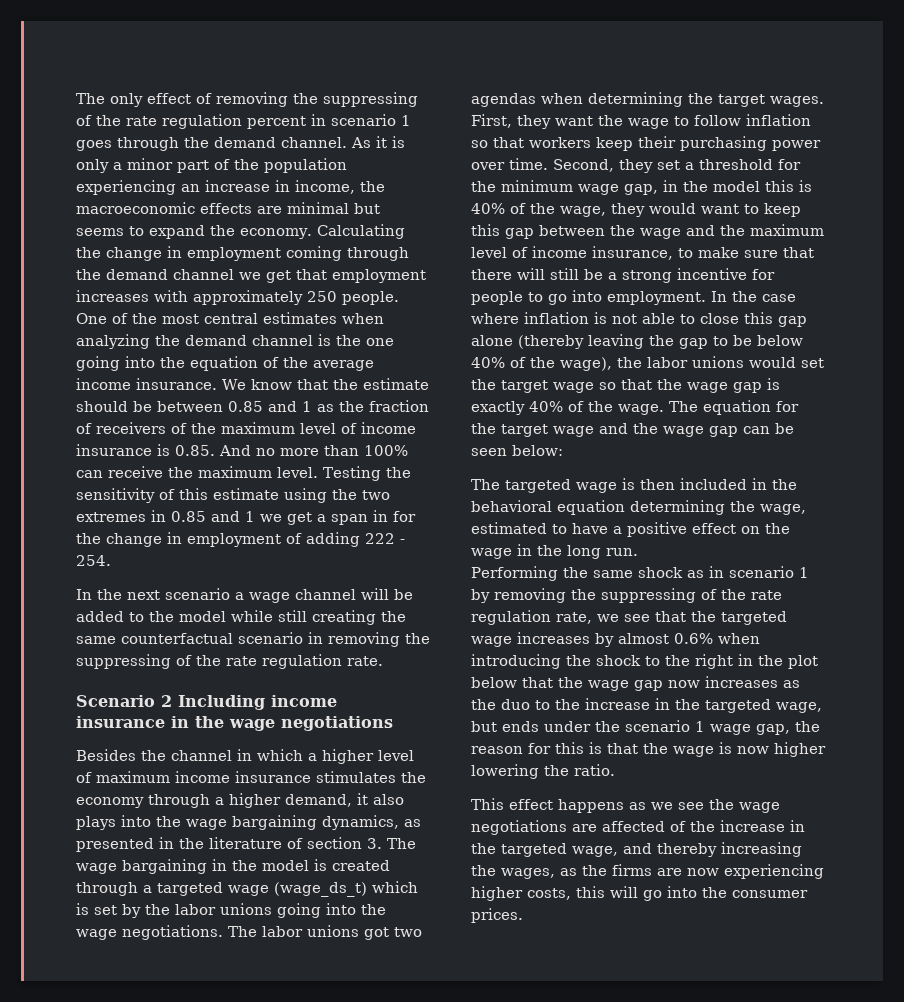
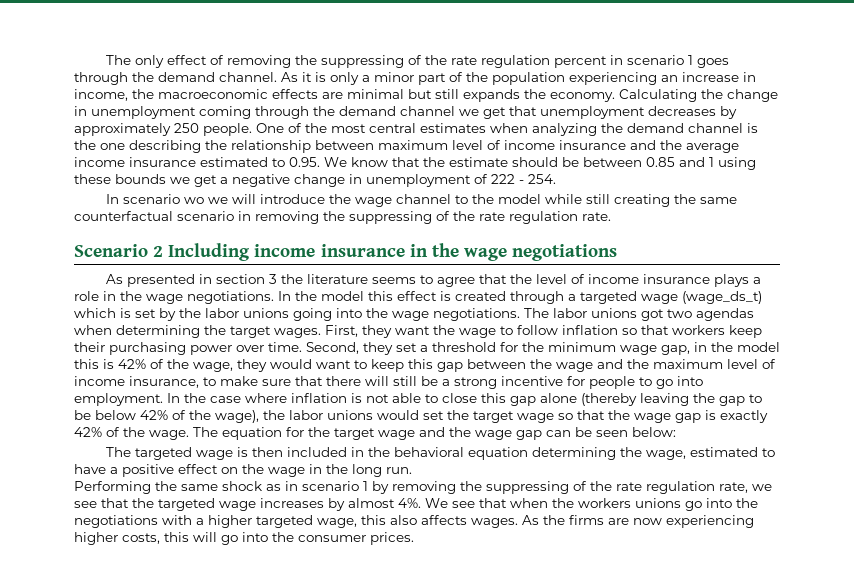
- As it is only a minor part of the population experiencing an increase in income, the macroeconomic effects are minimal but seems to expand the economy.
+ As it is only a minor part of the population experiencing an increase in income, the macroeconomic effects are minimal but still expands the economy.
- Calculating the change in employment coming through the demand channel we get that employment increases with approximately 250 people.
+ Calculating the change in unemployment coming through the demand channel we get that unemployment decreases by approximately 250 people.
- One of the most central estimates when analyzing the demand channel is the one going into the equation of the average income insurance. We know that the estimate should be between 0.85 and 1 as the fraction of receivers of the maximum level of income insurance is 0.85. And no more than 100% can receive the maximum level. Testing the sensitivity of this estimate using the two extremes in 0.85 and 1 we get a span in for the change in employment of adding 222 - 254.
- In the next scenario a wage channel will be added to the model while still creating the same counterfactual scenario in removing the suppressing of the rate regulation rate.
+ One of the most central estimates when analyzing the demand channel is the one describing the relationship between maximum level of income insurance and the average income insurance estimated to 0.95. We know that the estimate should be between 0.85 and 1 using these bounds we get a negative change in unemployment of 222 - 254.
+ In scenario wo we will introduce the wage channel to the model while still creating the same counterfactual scenario in removing the suppressing of the rate regulation rate.
- Besides the channel in which a higher level of maximum income insurance stimulates the economy through a higher demand, it also plays into the wage bargaining dynamics, as presented in the literature of section 3. The wage bargaining in the model is created through a targeted wage (wage_ds_t) which is set by the labor unions going into the wage negotiations.
+ As presented in section 3 the literature seems to agree that the level of income insurance plays a role in the wage negotiations. In the model this effect is created through a targeted wage (wage_ds_t) which is set by the labor unions going into the wage negotiations.
- Second, they set a threshold for the minimum wage gap, in the model this is 40% of the wage, they would want to keep this gap between the wage and the maximum level of income insurance, to make sure that there will still be a strong incentive for people to go into employment.
+ Second, they set a threshold for the minimum wage gap, in the model this is 42% of the wage, they would want to keep this gap between the wage and the maximum level of income insurance, to make sure that there will still be a strong incentive for people to go into employment.
- In the case where inflation is not able to close this gap alone (thereby leaving the gap to be below 40% of the wage), the labor unions would set the target wage so that the wage gap is exactly 40% of the wage.
+ In the case where inflation is not able to close this gap alone (thereby leaving the gap to be below 42% of the wage), the labor unions would set the target wage so that the wage gap is exactly 42% of the wage.
- Performing the same shock as in scenario 1 by removing the suppressing of the rate regulation rate, we see that the targeted wage increases by almost 0.6% when introducing the shock to the right in the plot below that the wage gap now increases as the duo to the increase in the targeted wage, but ends under the scenario 1 wage gap, the reason for this is that the wage is now higher lowering the ratio.
- This effect happens as we see the wage negotiations are affected of the increase in the targeted wage, and thereby increasing the wages, as the firms are now experiencing higher costs, this will go into the consumer prices.
+ Performing the same shock as in scenario 1 by removing the suppressing of the rate regulation rate, we see that the targeted wage increases by almost 4%. We see that when the workers unions go into the negotiations with a higher targeted wage, this also affects wages. As the firms are now experiencing higher costs, this will go into the consumer prices.

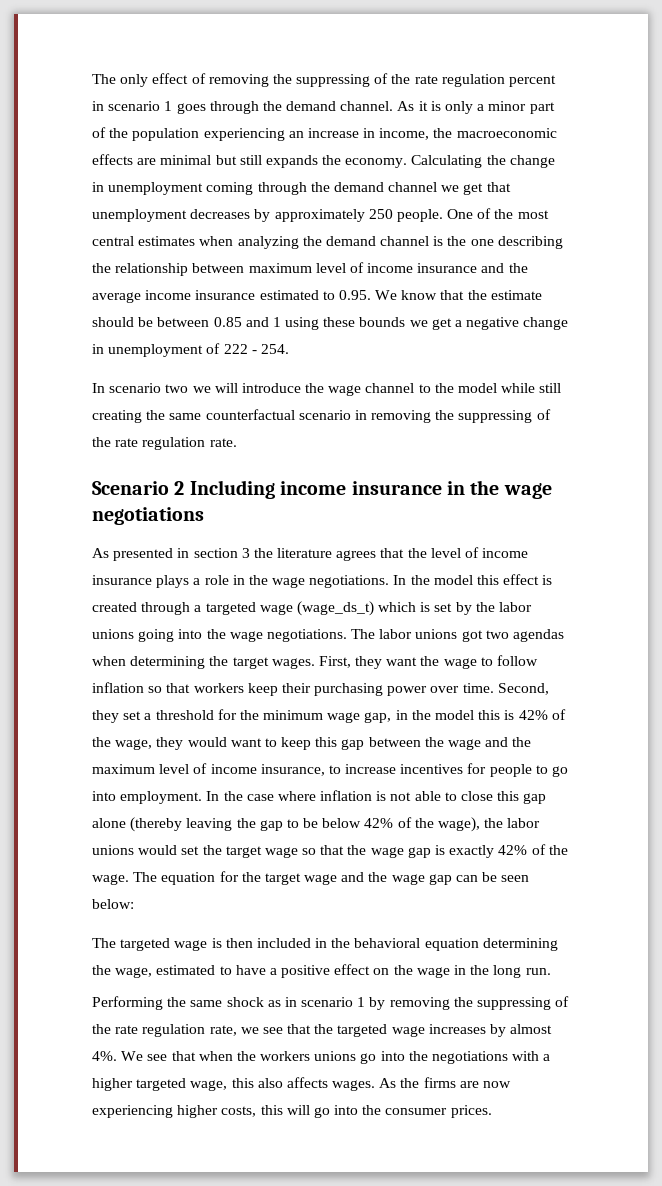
- In scenario wo we will introduce the wage channel to the model while still creating the same counterfactual scenario in removing the suppressing of the rate regulation rate.
+ In scenario two we will introduce the wage channel to the model while still creating the same counterfactual scenario in removing the suppressing of the rate regulation rate.
- As presented in section 3 the literature seems to agree that the level of income insurance plays a role in the wage negotiations.
+ As presented in section 3 the literature agrees that the level of income insurance plays a role in the wage negotiations.
- Second, they set a threshold for the minimum wage gap, in the model this is 42% of the wage, they would want to keep this gap between the wage and the maximum level of income insurance, to make sure that there will still be a strong incentive for people to go into employment.
+ Second, they set a threshold for the minimum wage gap, in the model this is 42% of the wage, they would want to keep this gap between the wage and the maximum level of income insurance, to increase incentives for people to go into employment.

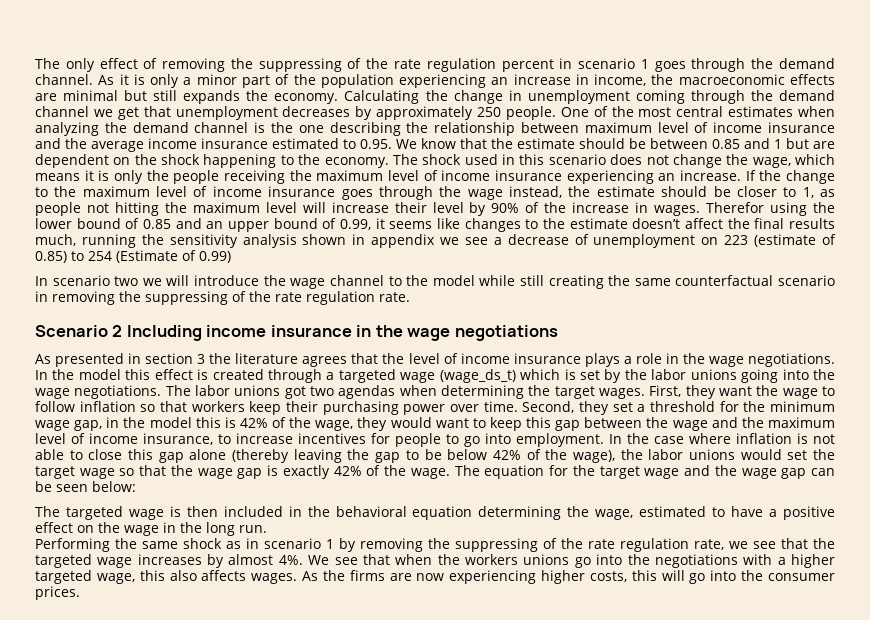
- One of the most central estimates when analyzing the demand channel is the one describing the relationship between maximum level of income insurance and the average income insurance estimated to 0.95. We know that the estimate should be between 0.85 and 1 using these bounds we get a negative change in unemployment of 222 - 254.
+ One of the most central estimates when analyzing the demand channel is the one describing the relationship between maximum level of income insurance and the average income insurance estimated to 0.95. We know that the estimate should be between 0.85 and 1 but are dependent on the shock happening to the economy. The shock used in this scenario does not change the wage, which means it is only the people receiving the maximum level of income insurance experiencing an increase. If the change to the maximum level of income insurance goes through the wage instead, the estimate should be closer to 1, as people not hitting the maximum level will increase their level by 90% of the increase in wages. Therefor using the lower bound of 0.85 and an upper bound of 0.99, it seems like changes to the estimate doesn’t affect the final results much, running the sensitivity analysis shown in appendix we see a decrease of unemployment on 223 (estimate of 0.85) to 254 (Estimate of 0.99)

